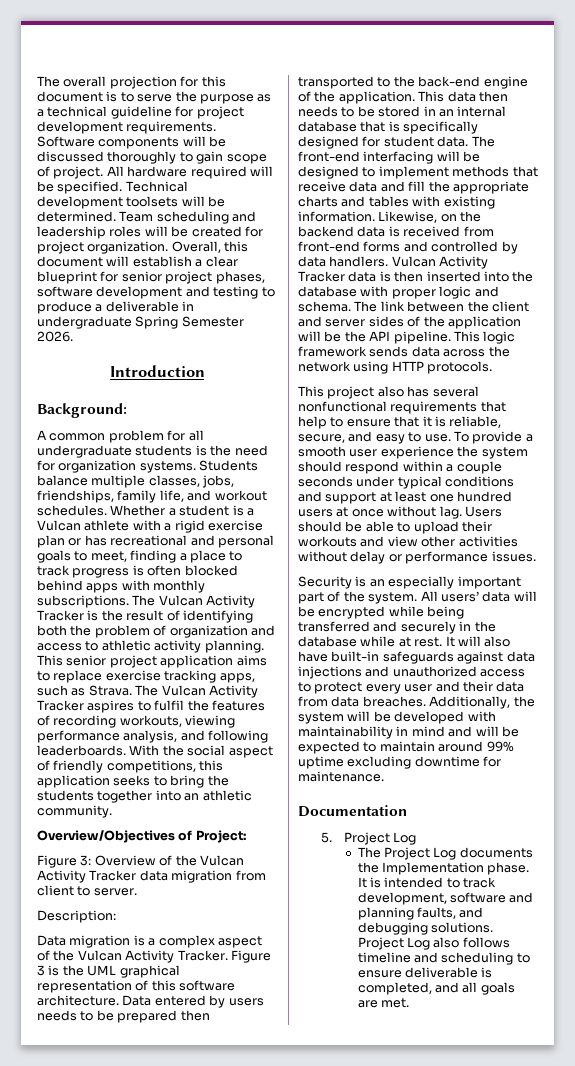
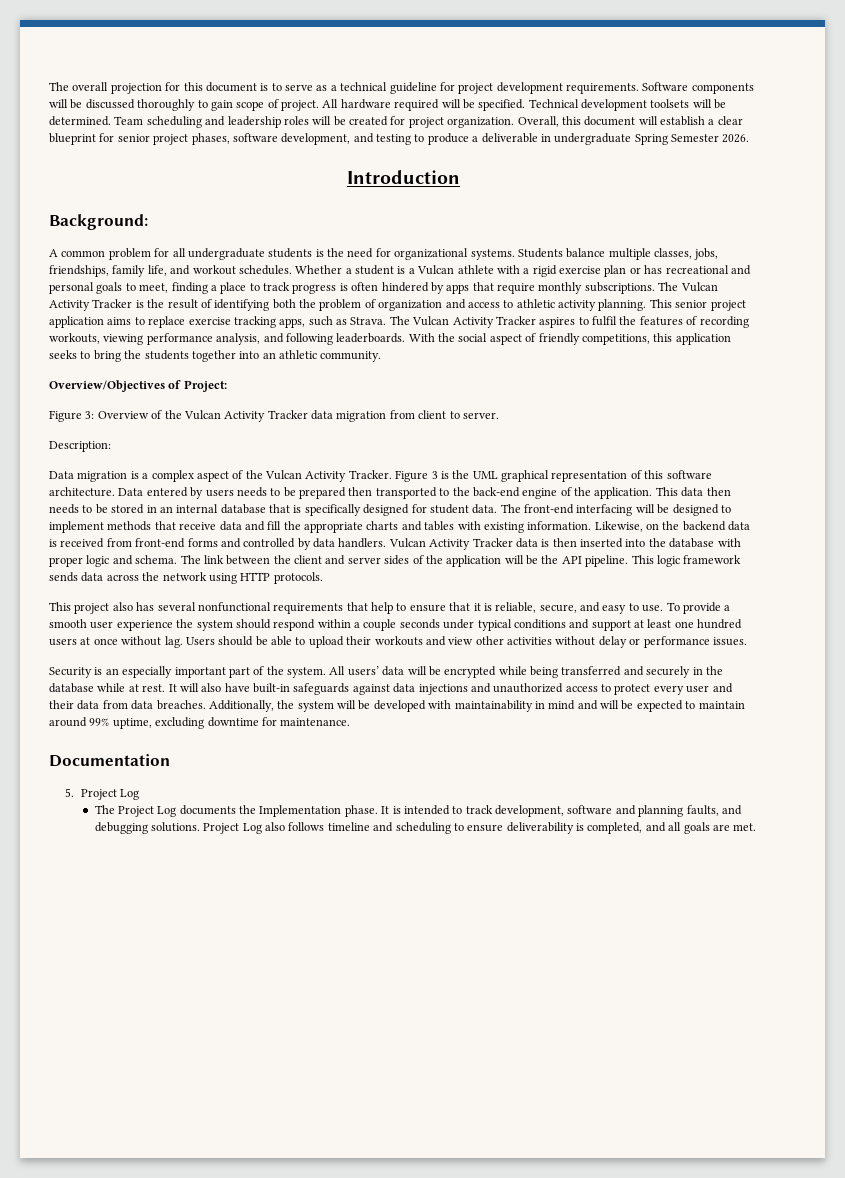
- The overall projection for this document is to serve the purpose as a technical guideline for project development requirements.
+ The overall projection for this document is to serve as a technical guideline for project development requirements.
- Overall, this document will establish a clear blueprint for senior project phases, software development and testing to produce a deliverable in undergraduate Spring Semester 2026.
+ Overall, this document will establish a clear blueprint for senior project phases, software development, and testing to produce a deliverable in undergraduate Spring Semester 2026.
- A common problem for all undergraduate students is the need for organization systems.
+ A common problem for all undergraduate students is the need for organizational systems.
- Whether a student is a Vulcan athlete with a rigid exercise plan or has recreational and personal goals to meet, finding a place to track progress is often blocked behind apps with monthly subscriptions.
+ Whether a student is a Vulcan athlete with a rigid exercise plan or has recreational and personal goals to meet, finding a place to track progress is often hindered by apps that require monthly subscriptions.
- Additionally, the system will be developed with maintainability in mind and will be expected to maintain around 99% uptime excluding downtime for maintenance.
+ Additionally, the system will be developed with maintainability in mind and will be expected to maintain around 99% uptime, excluding downtime for maintenance.
- Project Log also follows timeline and scheduling to ensure deliverable is completed, and all goals are met.
+ Project Log also follows timeline and scheduling to ensure deliverability is completed, and all goals are met.

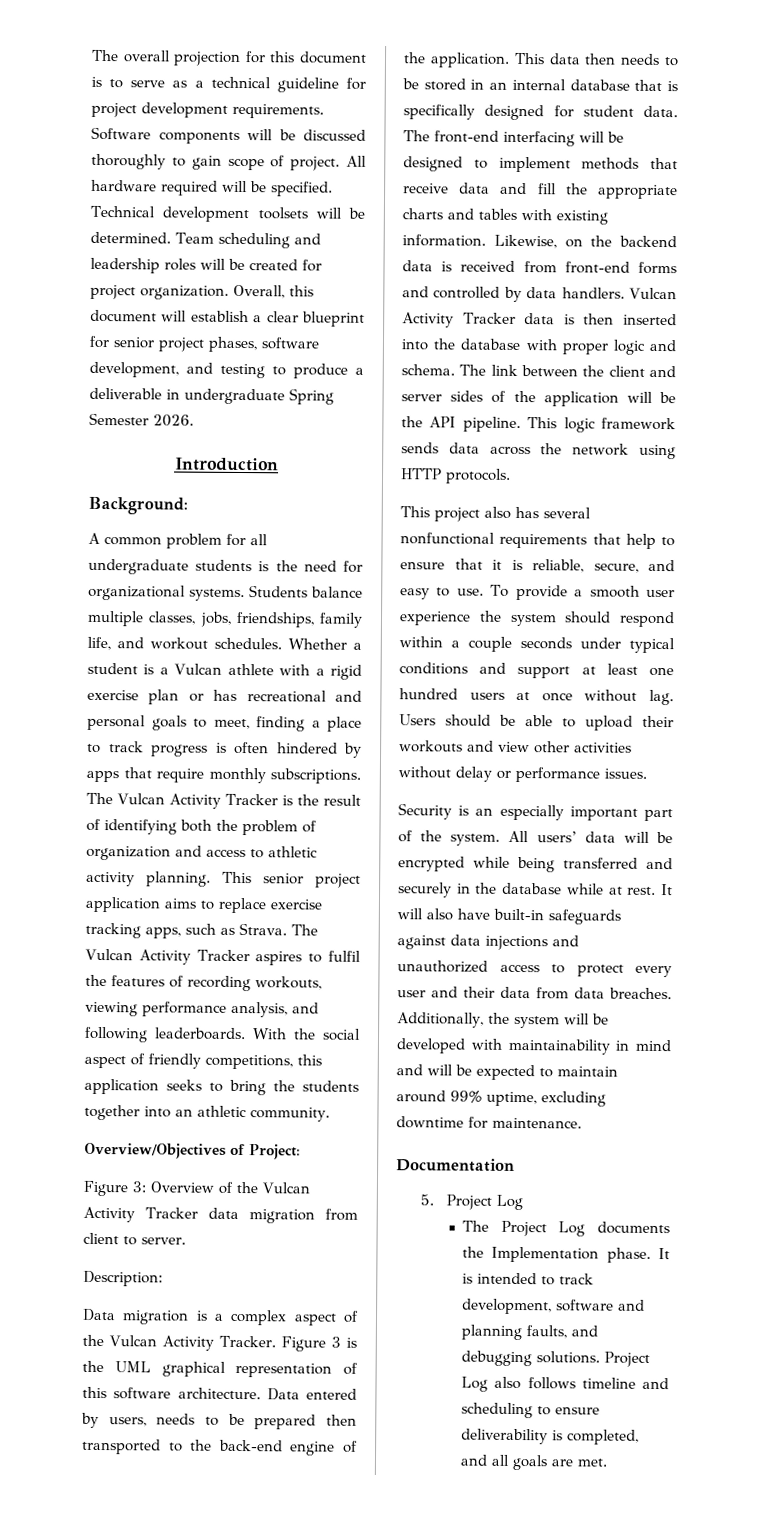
- Data entered by users needs to be prepared then transported to the back-end engine of the application.
+ Data entered by users, needs to be prepared then transported to the back-end engine of the application.

